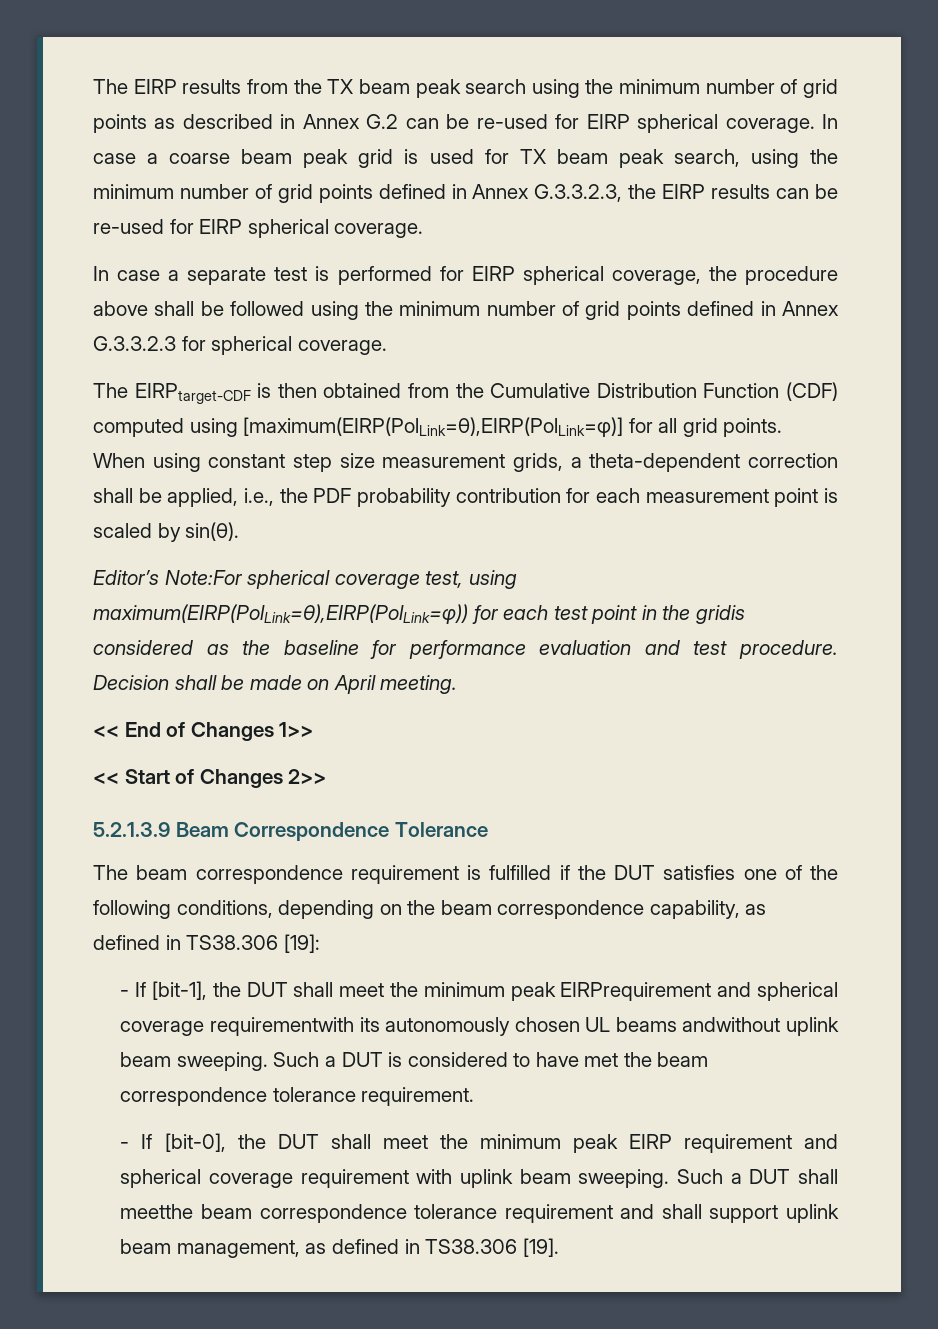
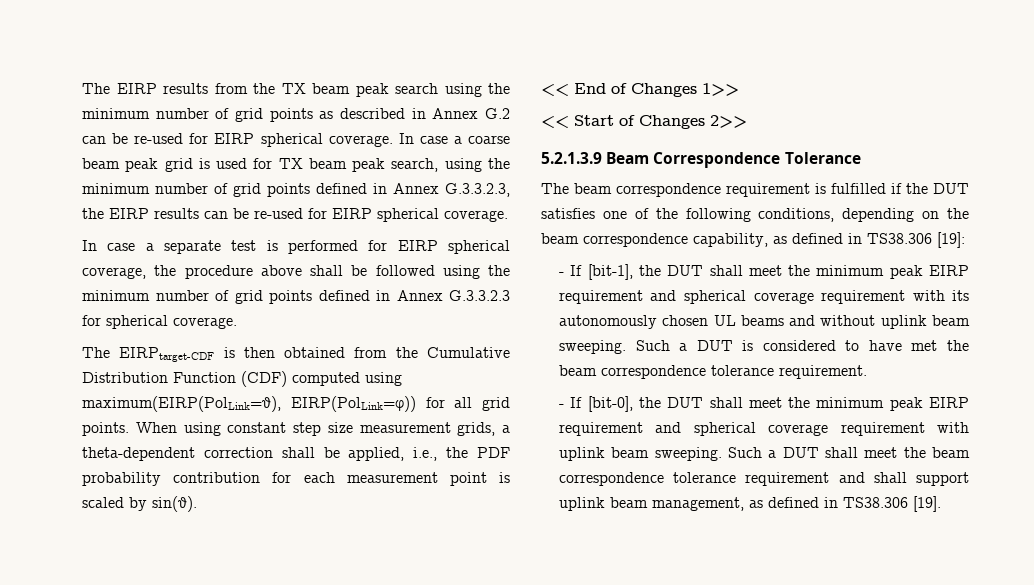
- The EIRPtarget-CDF is then obtained from the Cumulative Distribution Function (CDF) computed using [maximum(EIRP(PolLink=θ),EIRP(PolLink=φ)] for all grid points.
+ The EIRPtarget-CDF is then obtained from the Cumulative Distribution Function (CDF) computed using maximum(EIRP(PolLink=θ), EIRP(PolLink=φ)) for all grid points.
- Editor’s Note:For spherical coverage test, using maximum(EIRP(PolLink=θ),EIRP(PolLink=φ)) for each test point in the gridis considered as the baseline for performance evaluation and test procedure. Decision shall be made on April meeting.
- - If [bit-1], the DUT shall meet the minimum peak EIRPrequirement and spherical coverage requirementwith its autonomously chosen UL beams andwithout uplink beam sweeping.
+ - If [bit-1], the DUT shall meet the minimum peak EIRP requirement and spherical coverage requirement with its autonomously chosen UL beams and without uplink beam sweeping.
- Such a DUT shall meetthe beam correspondence tolerance requirement and shall support uplink beam management, as defined in TS38.306 [19].
+ Such a DUT shall meet the beam correspondence tolerance requirement and shall support uplink beam management, as defined in TS38.306 [19].

